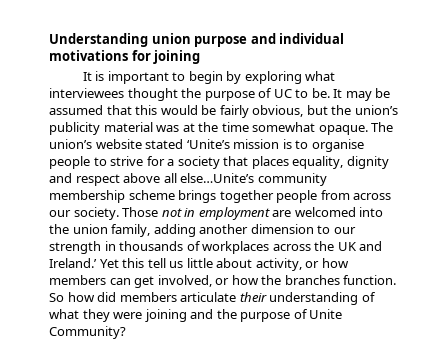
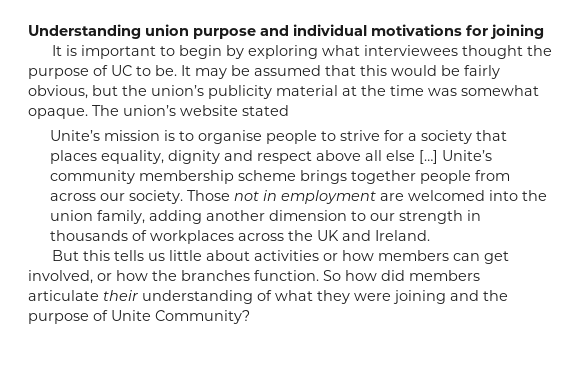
- It may be assumed that this would be fairly obvious, but the union’s publicity material was at the time somewhat opaque.
+ It may be assumed that this would be fairly obvious, but the union’s publicity material at the time was somewhat opaque.
- The union’s website stated ‘Unite’s mission is to organise people to strive for a society that places equality, dignity and respect above all else…Unite’s community membership scheme brings together people from across our society.
+ The union’s website stated
+ Unite’s mission is to organise people to strive for a society that places equality, dignity and respect above all else […] Unite’s community membership scheme brings together people from across our society.
- Those not in employment are welcomed into the union family, adding another dimension to our strength in thousands of workplaces across the UK and Ireland.’ Yet this tell us little about activity, or how members can get involved, or how the branches function.
+ Those not in employment are welcomed into the union family, adding another dimension to our strength in thousands of workplaces across the UK and Ireland.
+ But this tells us little about activities or how members can get involved, or how the branches function.

